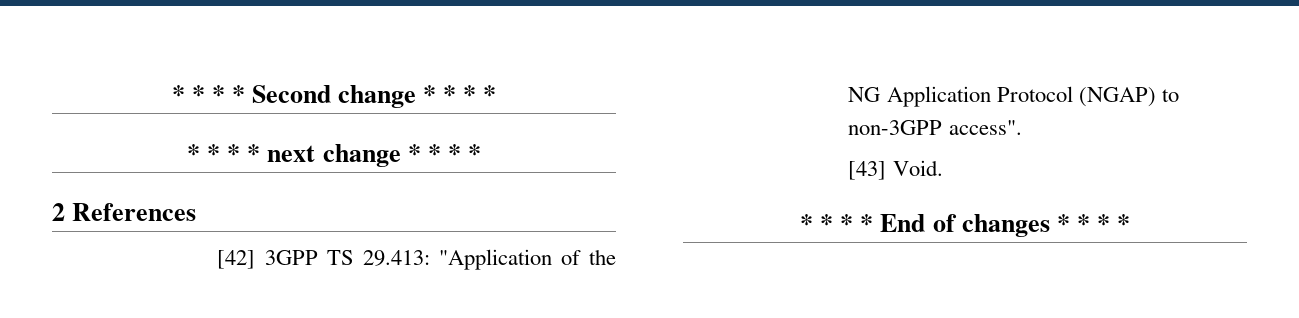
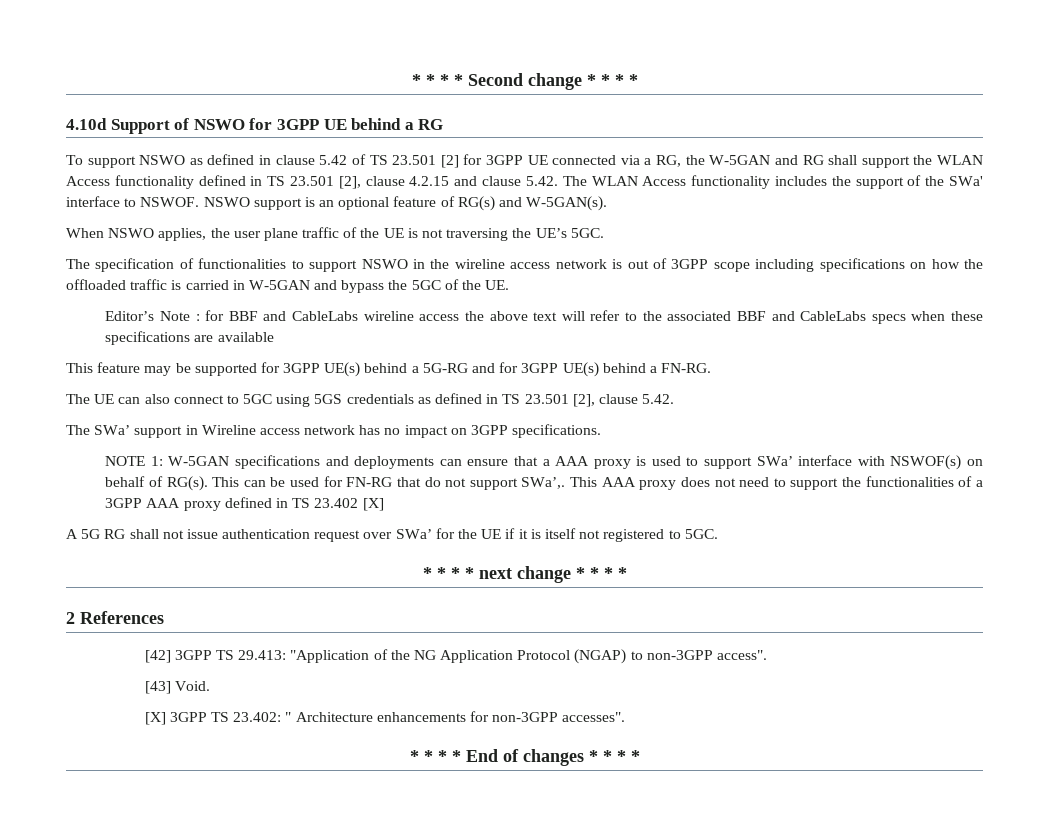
+ 4.10d Support of NSWO for 3GPP UE behind a RG
+ To support NSWO as defined in clause 5.42 of TS 23.501 [2] for 3GPP UE connected via a RG, the W-5GAN and RG shall support the WLAN Access functionality defined in TS 23.501 [2], clause 4.2.15 and clause 5.42. The WLAN Access functionality includes the support of the SWa' interface to NSWOF. NSWO support is an optional feature of RG(s) and W-5GAN(s).
+ When NSWO applies, the user plane traffic of the UE is not traversing the UE’s 5GC.
+ The specification of functionalities to support NSWO in the wireline access network is out of 3GPP scope including specifications on how the offloaded traffic is carried in W-5GAN and bypass the 5GC of the UE.
+ Editor’s Note : for BBF and CableLabs wireline access the above text will refer to the associated BBF and CableLabs specs when these specifications are available
+ This feature may be supported for 3GPP UE(s) behind a 5G-RG and for 3GPP UE(s) behind a FN-RG.
+ The UE can also connect to 5GC using 5GS credentials as defined in TS 23.501 [2], clause 5.42.
+ The SWa’ support in Wireline access network has no impact on 3GPP specifications.
+ NOTE 1: W-5GAN specifications and deployments can ensure that a AAA proxy is used to support SWa’ interface with NSWOF(s) on behalf of RG(s). This can be used for FN-RG that do not support SWa’,. This AAA proxy does not need to support the functionalities of a 3GPP AAA proxy defined in TS 23.402 [X]
+ A 5G RG shall not issue authentication request over SWa’ for the UE if it is itself not registered to 5GC.
+ [X] 3GPP TS 23.402: " Architecture enhancements for non-3GPP accesses".

